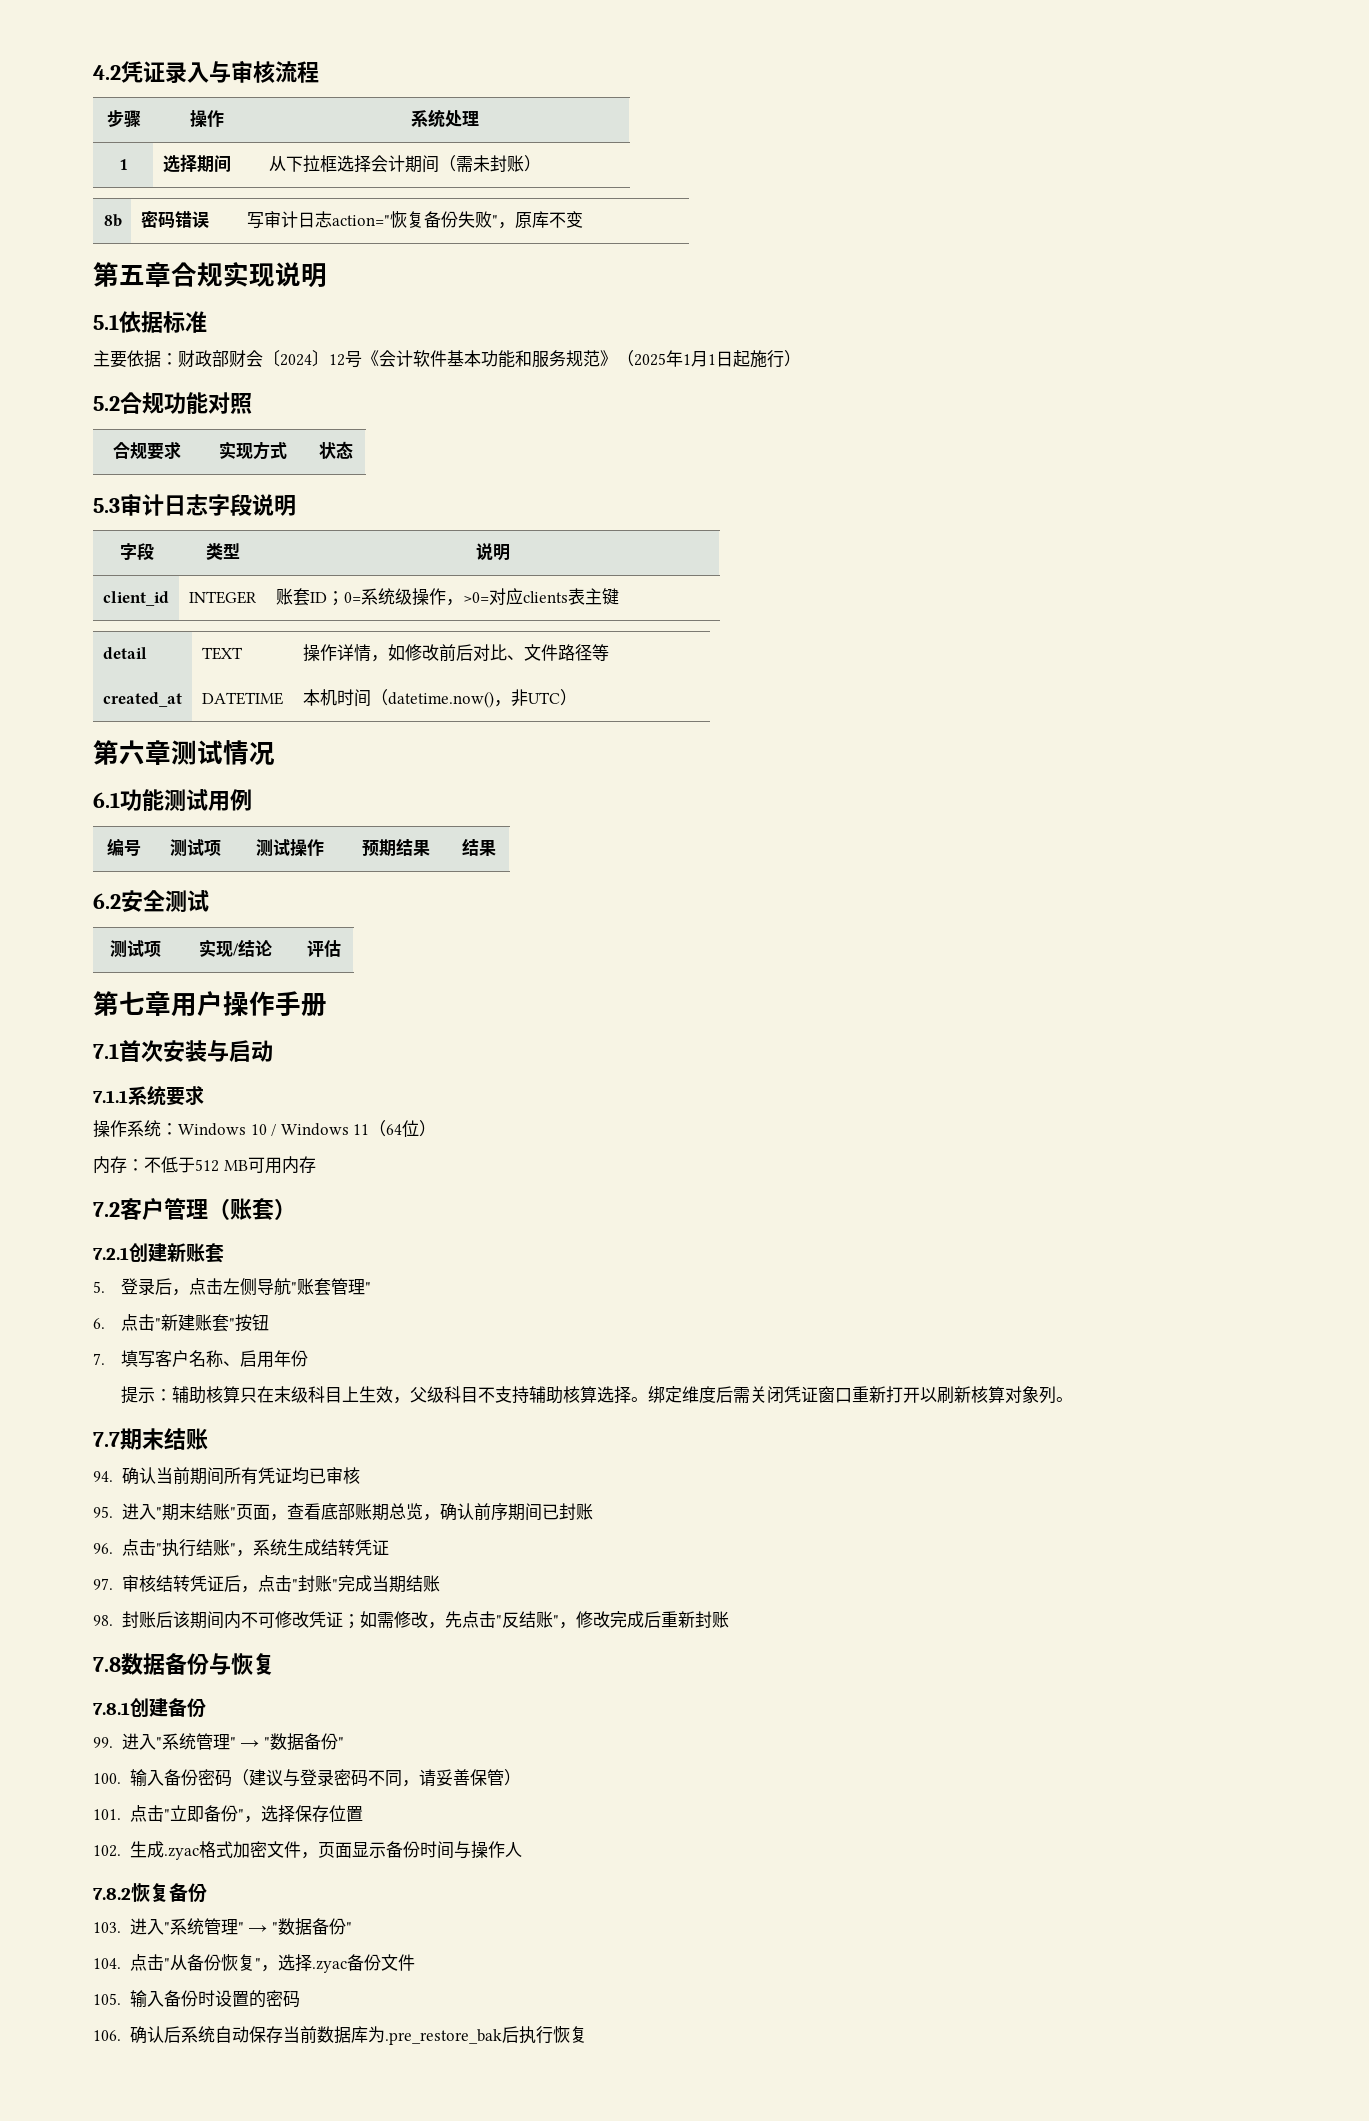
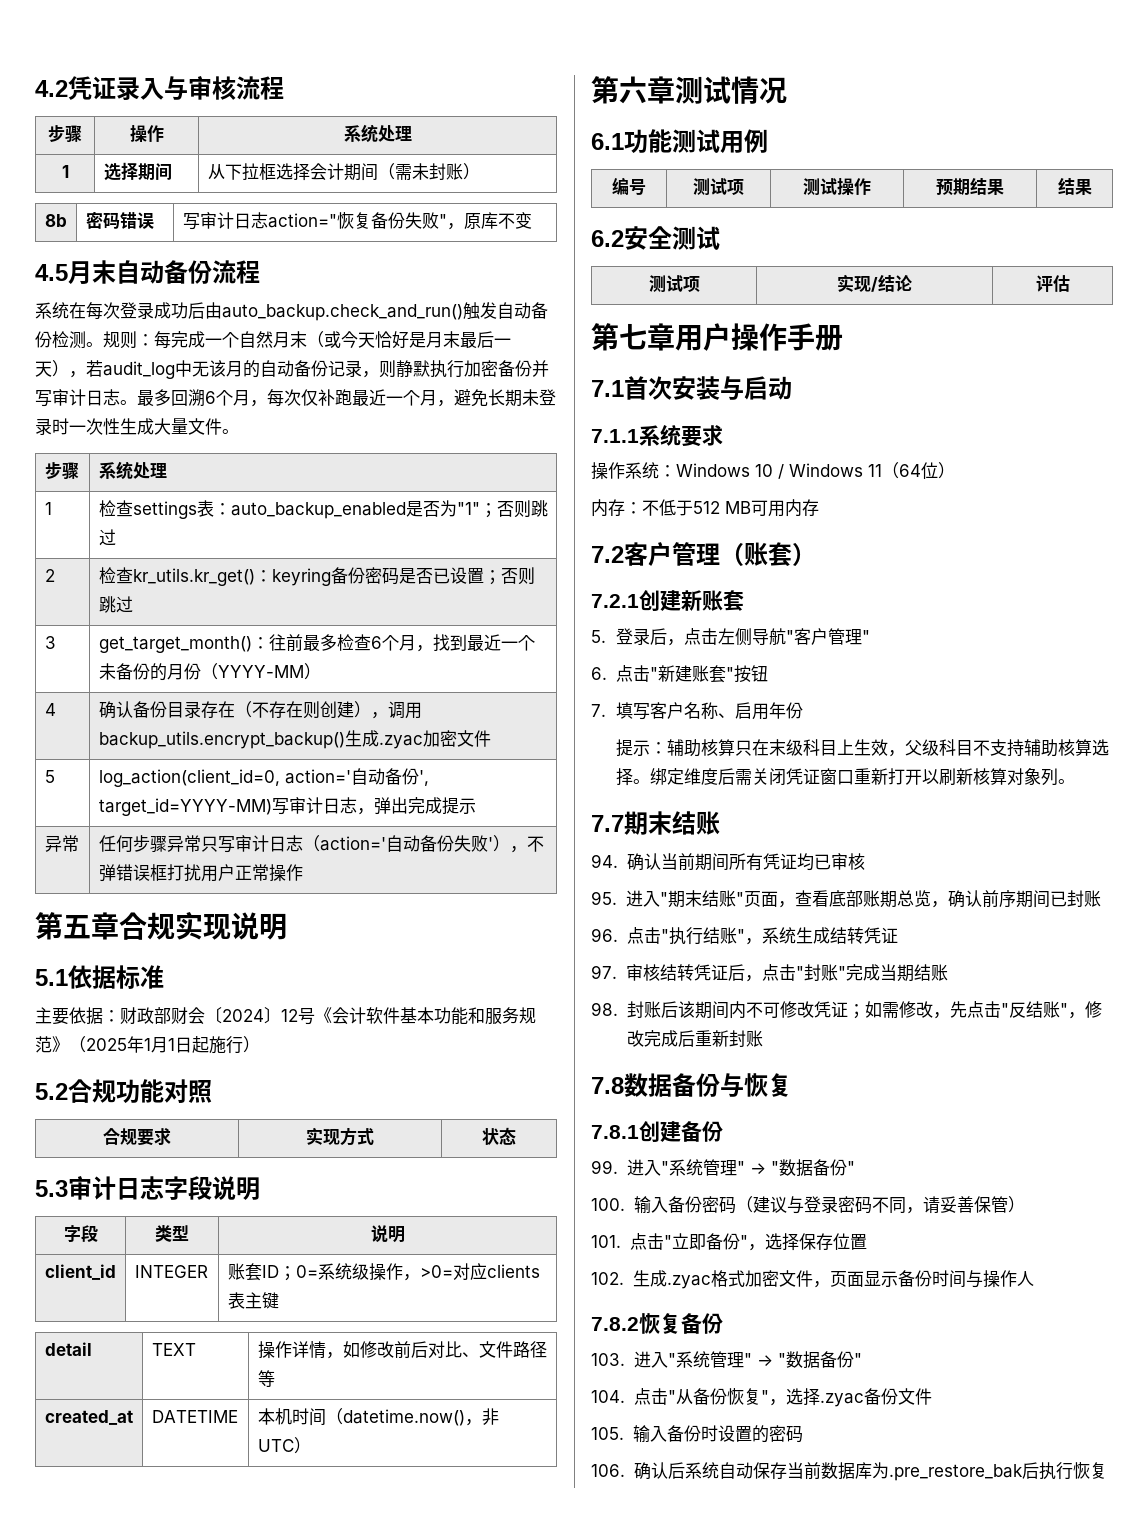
+ 4.5月末自动备份流程
+ 系统在每次登录成功后由auto_backup.check_and_run()触发自动备份检测。规则：每完成一个自然月末（或今天恰好是月末最后一天），若audit_log中无该月的自动备份记录，则静默执行加密备份并写审计日志。最多回溯6个月，每次仅补跑最近一个月，避免长期未登录时一次性生成大量文件。
+ 步骤 | 系统处理
+ 1 | 检查settings表：auto_backup_enabled是否为"1"；否则跳过
+ 2 | 检查kr_utils.kr_get()：keyring备份密码是否已设置；否则跳过
+ 3 | get_target_month()：往前最多检查6个月，找到最近一个未备份的月份（YYYY-MM）
+ 4 | 确认备份目录存在（不存在则创建），调用backup_utils.encrypt_backup()生成.zyac加密文件
+ 5 | log_action(client_id=0, action='自动备份', target_id=YYYY-MM)写审计日志，弹出完成提示
+ 异常 | 任何步骤异常只写审计日志（action='自动备份失败'），不弹错误框打扰用户正常操作
- 5.登录后，点击左侧导航"账套管理"
+ 5.登录后，点击左侧导航"客户管理"

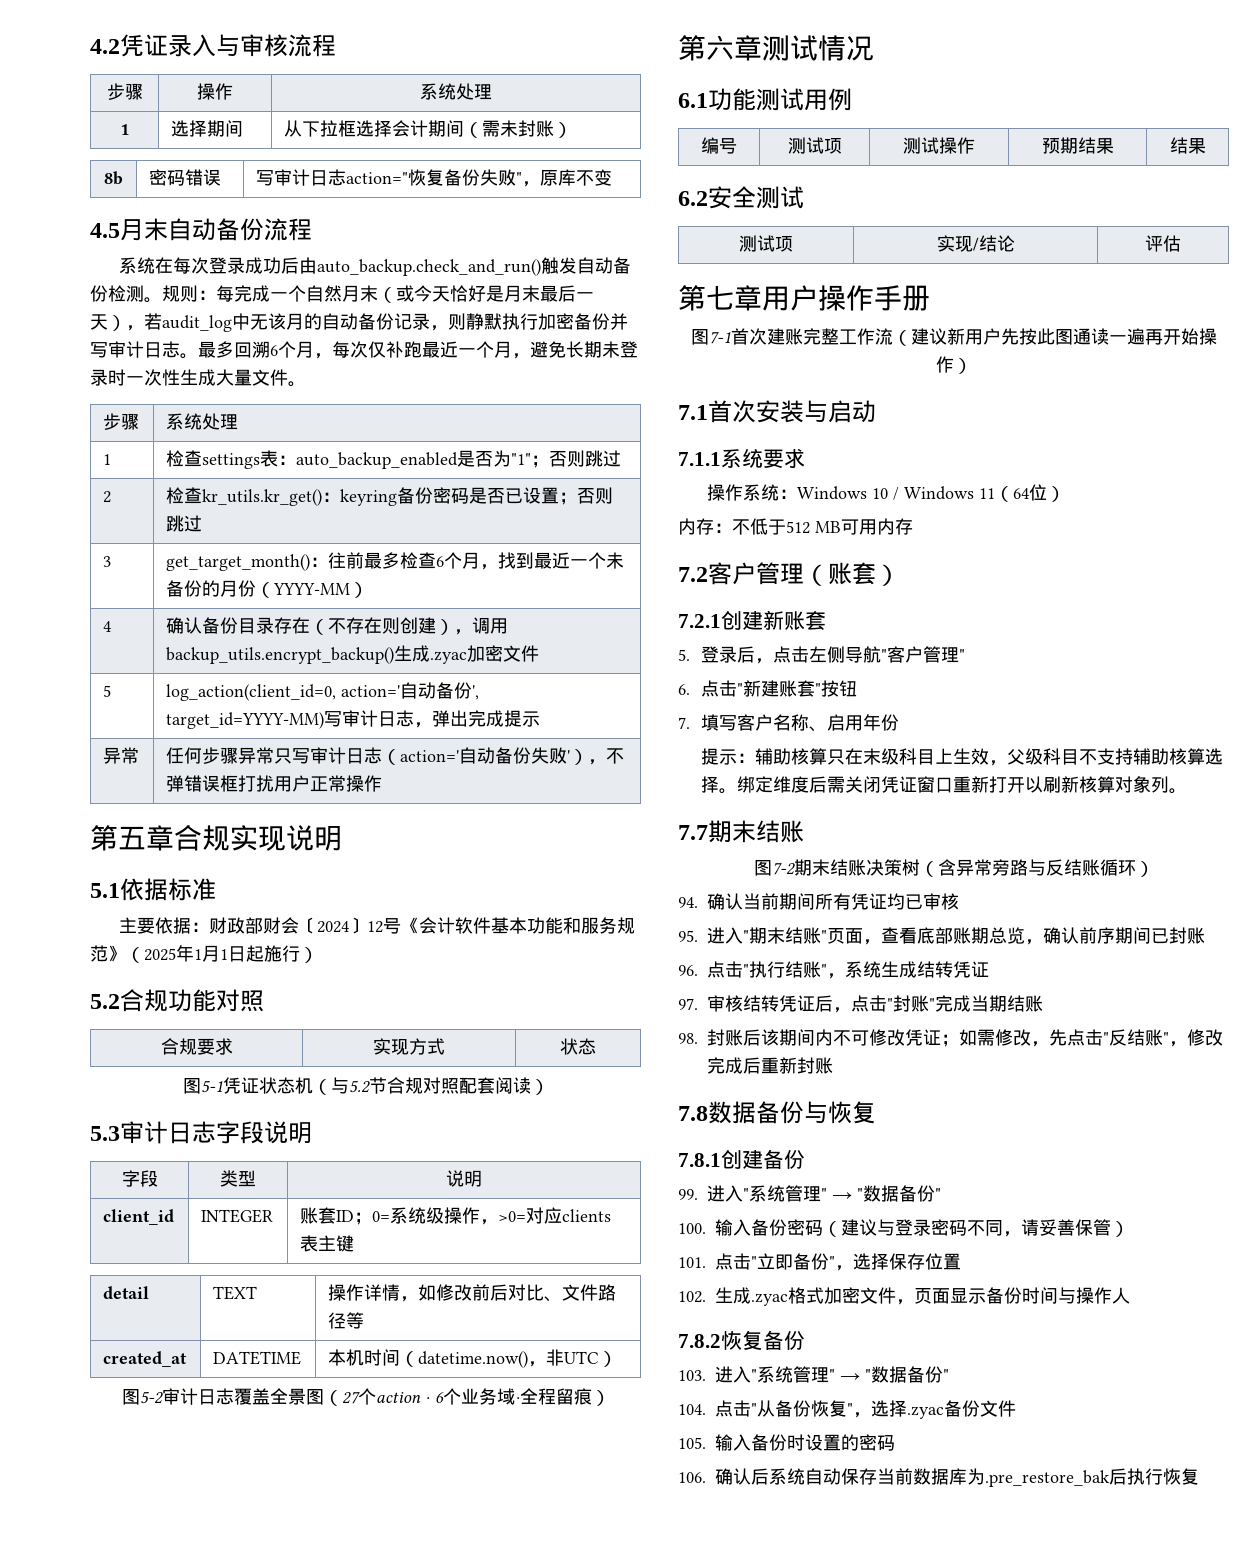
+ 图5-1凭证状态机（与5.2节合规对照配套阅读）
+ 图5-2审计日志覆盖全景图（27个action · 6个业务域·全程留痕）
+ 图7-1首次建账完整工作流（建议新用户先按此图通读一遍再开始操作）
+ 图7-2期末结账决策树（含异常旁路与反结账循环）

